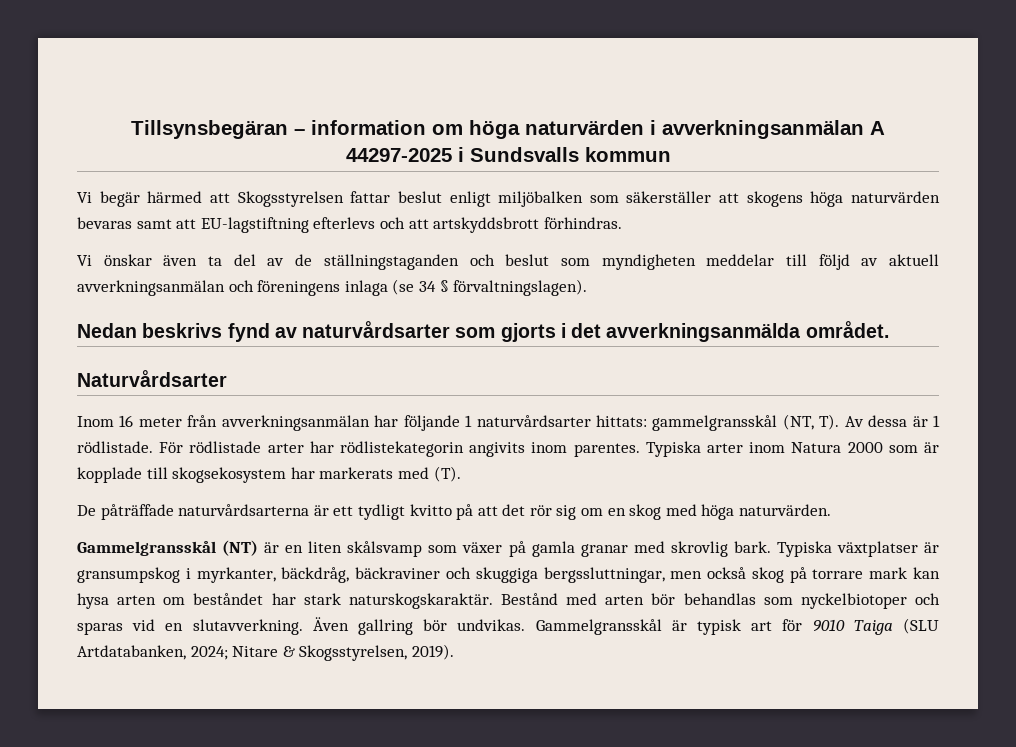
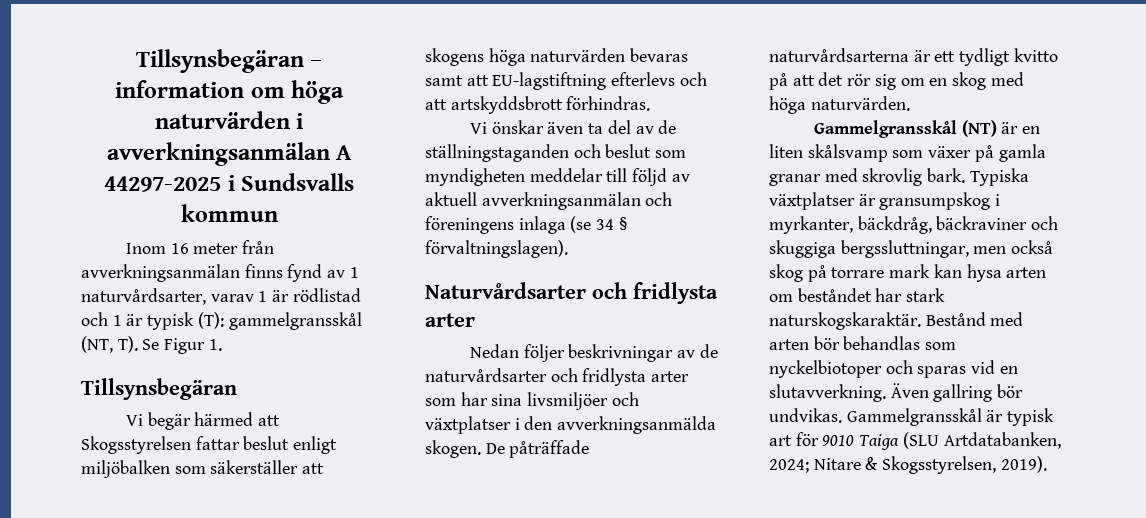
+ Inom 16 meter från avverkningsanmälan finns fynd av 1 naturvårdsarter, varav 1 är rödlistad och 1 är typisk (T): gammelgransskål (NT, T). Se Figur 1.
+ Tillsynsbegäran
- Nedan beskrivs fynd av naturvårdsarter som gjorts i det avverkningsanmälda området.
- Naturvårdsarter
- Inom 16 meter från avverkningsanmälan har följande 1 naturvårdsarter hittats: gammelgransskål (NT, T). Av dessa är 1 rödlistade. För rödlistade arter har rödlistekategorin angivits inom parentes. Typiska arter inom Natura 2000 som är kopplade till skogsekosystem har markerats med (T).
- De påträffade naturvårdsarterna är ett tydligt kvitto på att det rör sig om en skog med höga naturvärden.
+ Naturvårdsarter och fridlysta arter
+ Nedan följer beskrivningar av de naturvårdsarter och fridlysta arter som har sina livsmiljöer och växtplatser i den avverkningsanmälda skogen. De påträffade naturvårdsarterna är ett tydligt kvitto på att det rör sig om en skog med höga naturvärden.

